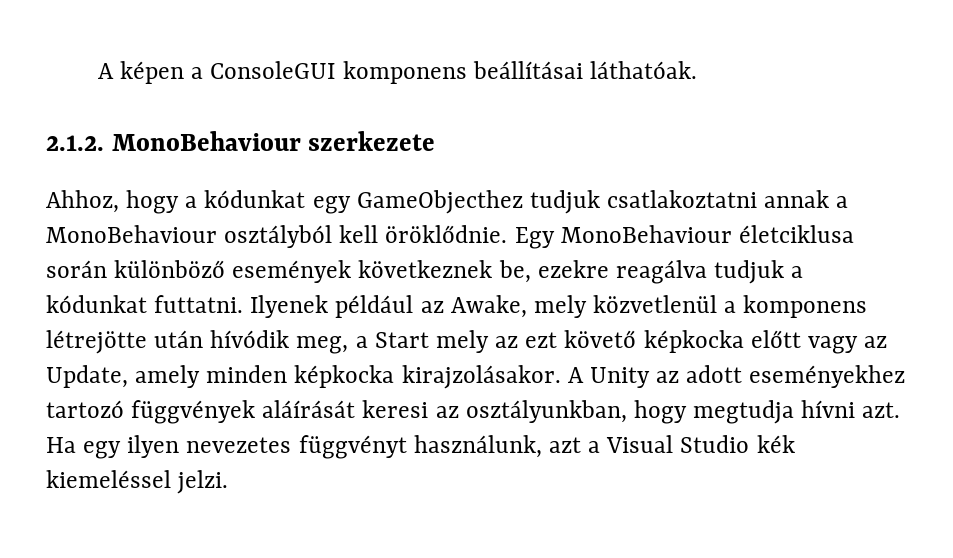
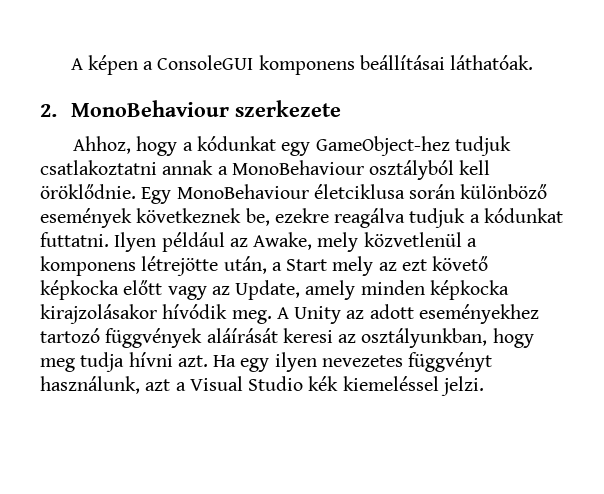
- 2.1.2. MonoBehaviour szerkezete
+ 2. MonoBehaviour szerkezete
- Ahhoz, hogy a kódunkat egy GameObjecthez tudjuk csatlakoztatni annak a MonoBehaviour osztályból kell öröklődnie.
+ Ahhoz, hogy a kódunkat egy GameObject-hez tudjuk csatlakoztatni annak a MonoBehaviour osztályból kell öröklődnie.
- Ilyenek például az Awake, mely közvetlenül a komponens létrejötte után hívódik meg, a Start mely az ezt követő képkocka előtt vagy az Update, amely minden képkocka kirajzolásakor.
+ Ilyen például az Awake, mely közvetlenül a komponens létrejötte után, a Start mely az ezt követő képkocka előtt vagy az Update, amely minden képkocka kirajzolásakor hívódik meg.
- A Unity az adott eseményekhez tartozó függvények aláírását keresi az osztályunkban, hogy megtudja hívni azt.
+ A Unity az adott eseményekhez tartozó függvények aláírását keresi az osztályunkban, hogy meg tudja hívni azt.

